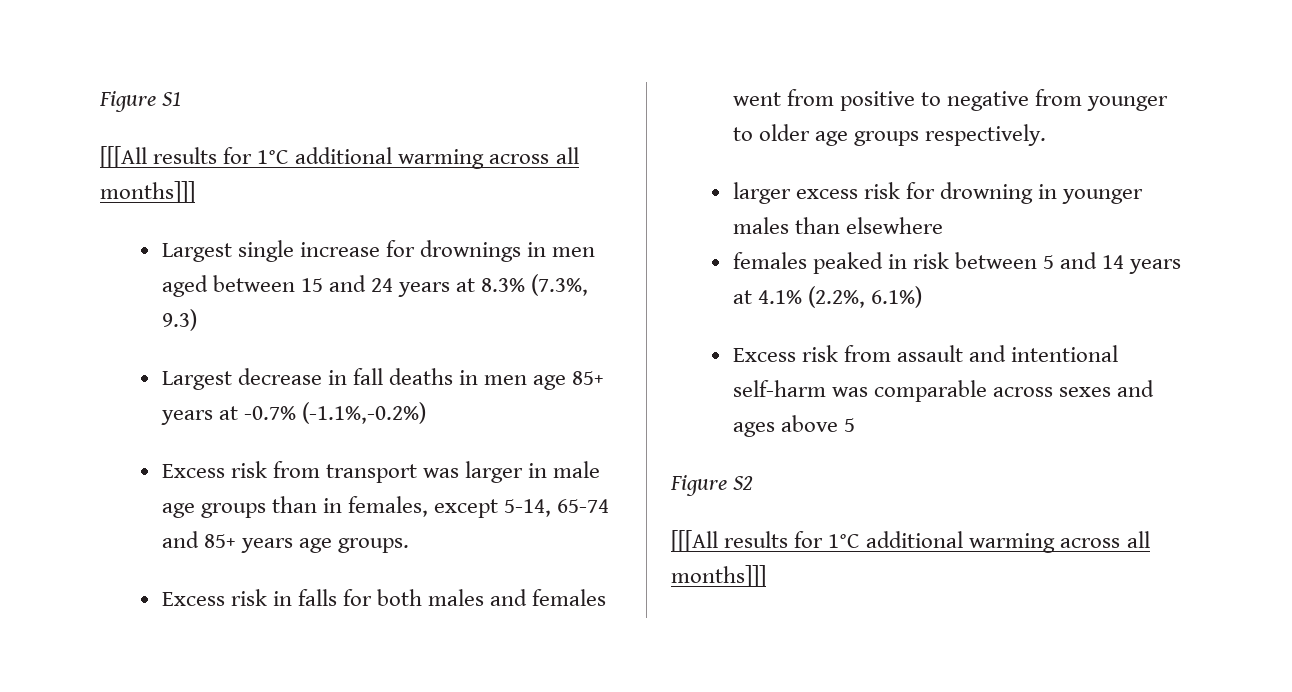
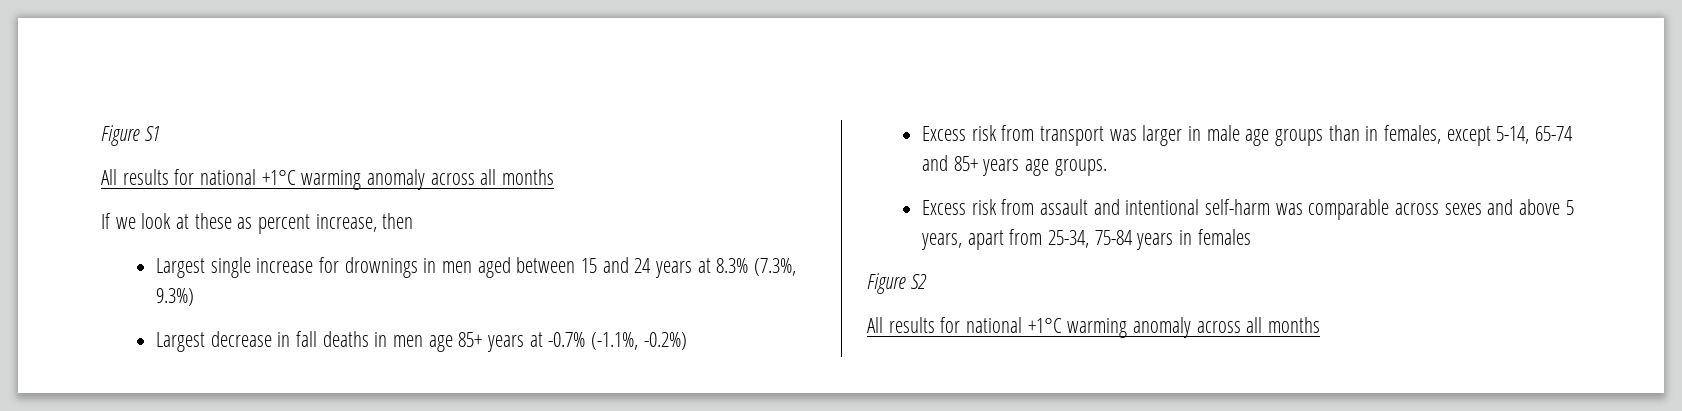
  Figure S1
- [[[All results for 1°C additional warming across all months]]]
+ All results for national +1°C warming anomaly across all months
+ If we look at these as percent increase, then
- Largest single increase for drownings in men aged between 15 and 24 years at 8.3% (7.3%, 9.3)
+ Largest single increase for drownings in men aged between 15 and 24 years at 8.3% (7.3%, 9.3%)
- Largest decrease in fall deaths in men age 85+ years at -0.7% (-1.1%,-0.2%)
+ Largest decrease in fall deaths in men age 85+ years at -0.7% (-1.1%, -0.2%)
- Excess risk in falls for both males and females went from positive to negative from younger to older age groups respectively.
- larger excess risk for drowning in younger males than elsewhere
- females peaked in risk between 5 and 14 years at 4.1% (2.2%, 6.1%)
- Excess risk from assault and intentional self-harm was comparable across sexes and ages above 5
+ Excess risk from assault and intentional self-harm was comparable across sexes and above 5 years, apart from 25-34, 75-84 years in females
  Figure S2
- [[[All results for 1°C additional warming across all months]]]
+ All results for national +1°C warming anomaly across all months

